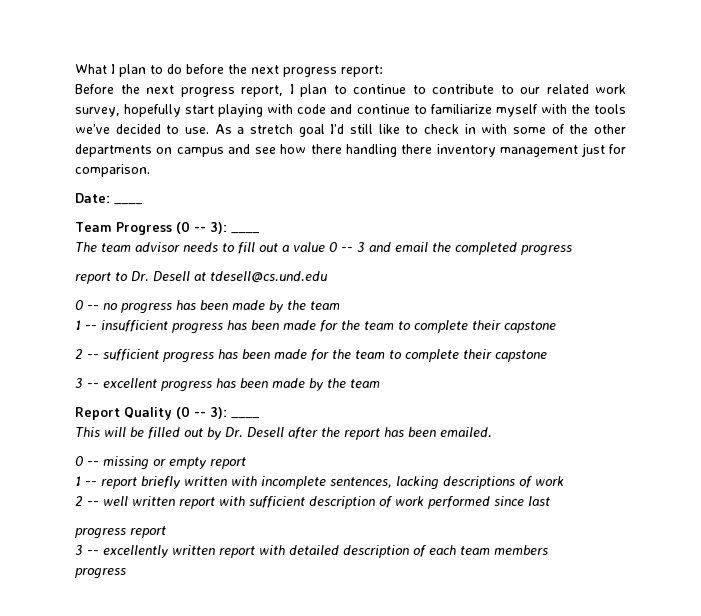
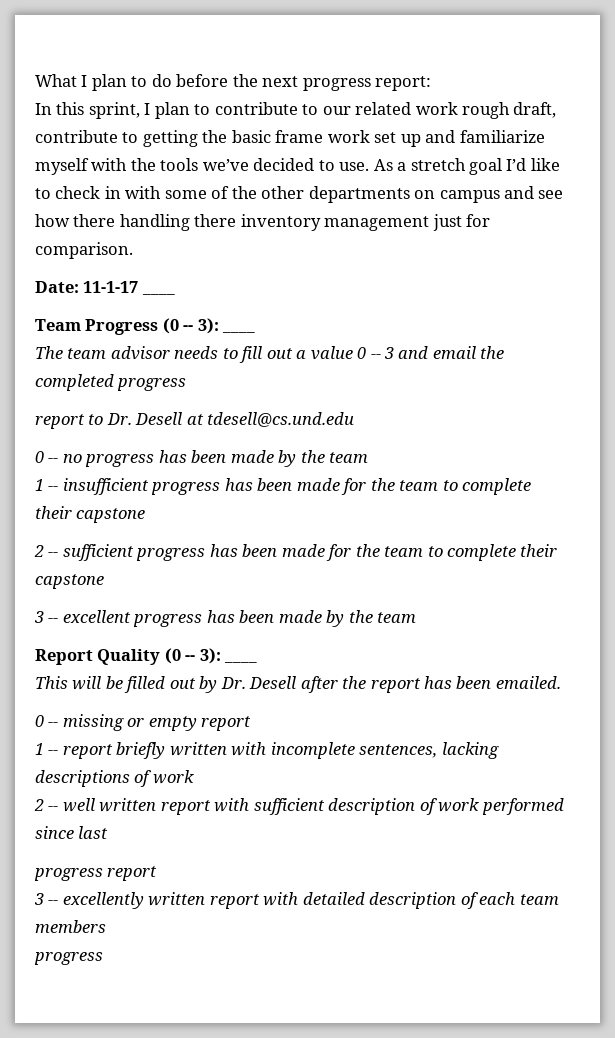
- Before the next progress report, I plan to continue to contribute to our related work survey, hopefully start playing with code and continue to familiarize myself with the tools we’ve decided to use.
+ In this sprint, I plan to contribute to our related work rough draft, contribute to getting the basic frame work set up and familiarize myself with the tools we’ve decided to use.
- As a stretch goal I’d still like to check in with some of the other departments on campus and see how there handling there inventory management just for comparison.
+ As a stretch goal I’d like to check in with some of the other departments on campus and see how there handling there inventory management just for comparison.
- Date: ____
+ Date: 11-1-17 ____

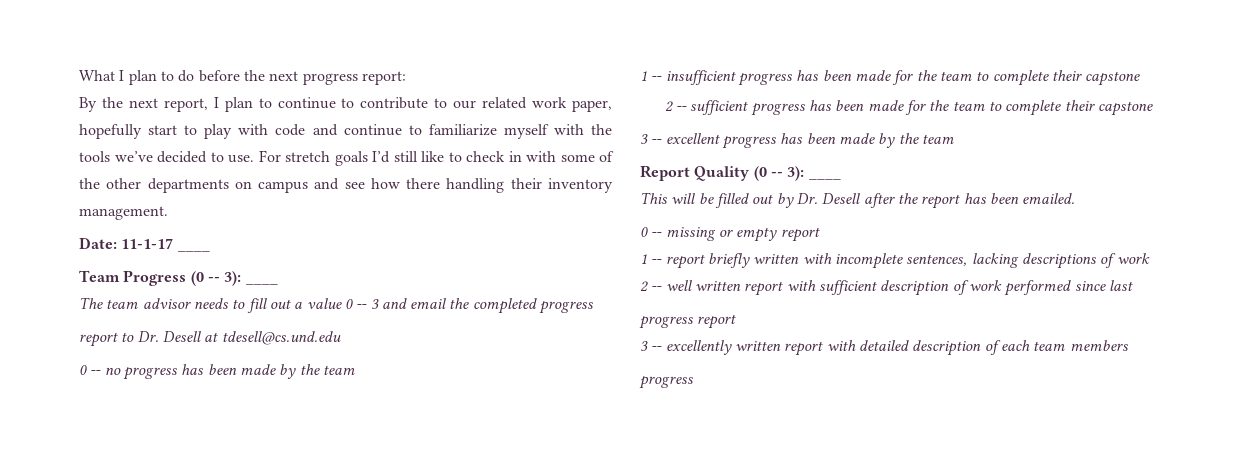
- In this sprint, I plan to contribute to our related work rough draft, contribute to getting the basic frame work set up and familiarize myself with the tools we’ve decided to use.
+ By the next report, I plan to continue to contribute to our related work paper, hopefully start to play with code and continue to familiarize myself with the tools we’ve decided to use.
- As a stretch goal I’d like to check in with some of the other departments on campus and see how there handling there inventory management just for comparison.
+ For stretch goals I’d still like to check in with some of the other departments on campus and see how there handling their inventory management.

